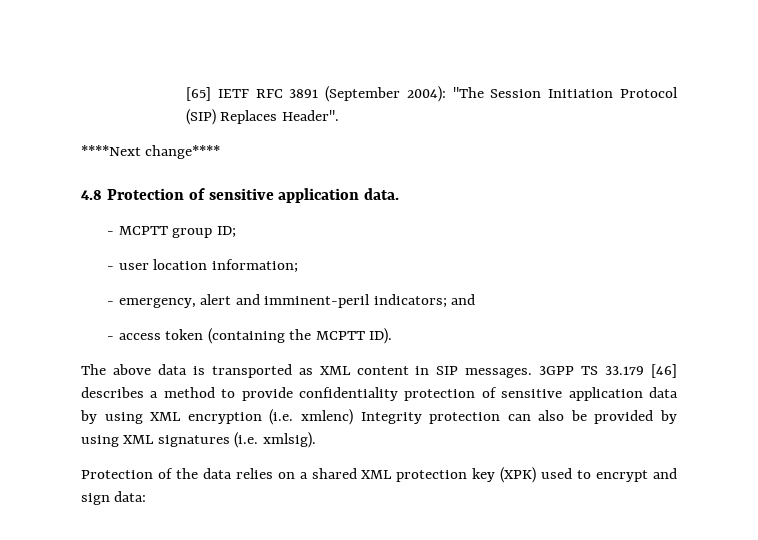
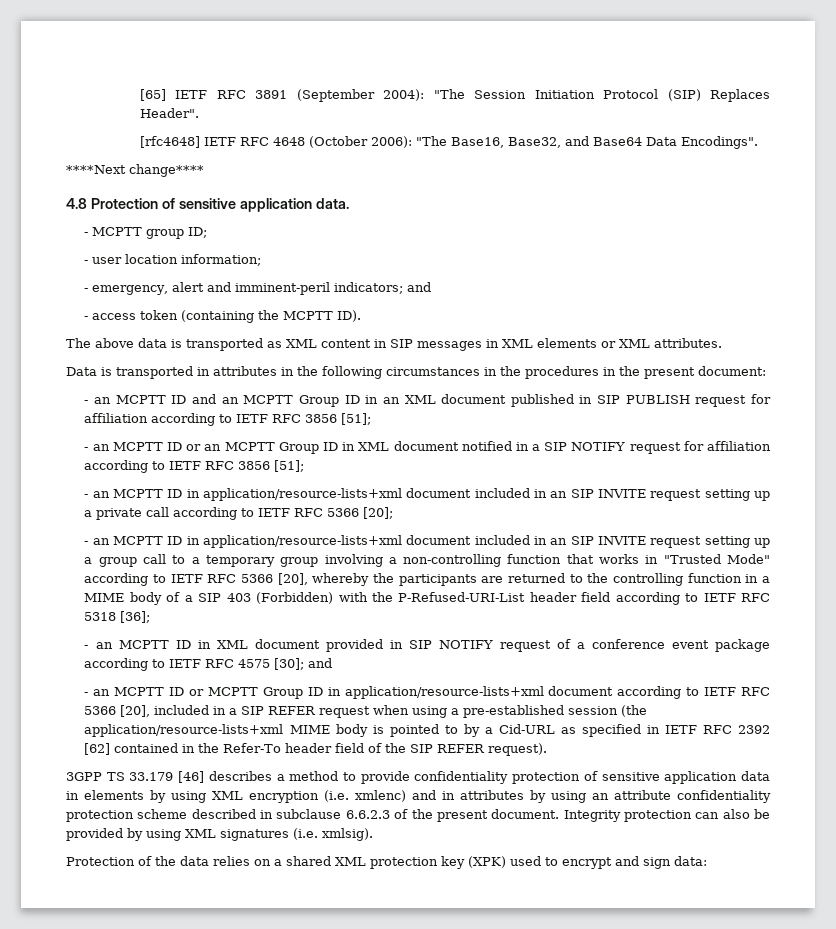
+ [rfc4648] IETF RFC 4648 (October 2006): "The Base16, Base32, and Base64 Data Encodings".
- The above data is transported as XML content in SIP messages. 3GPP TS 33.179 [46] describes a method to provide confidentiality protection of sensitive application data by using XML encryption (i.e. xmlenc) Integrity protection can also be provided by using XML signatures (i.e. xmlsig).
+ The above data is transported as XML content in SIP messages in XML elements or XML attributes.
+ Data is transported in attributes in the following circumstances in the procedures in the present document:
+ - an MCPTT ID and an MCPTT Group ID in an XML document published in SIP PUBLISH request for affiliation according to IETF RFC 3856 [51];
+ - an MCPTT ID or an MCPTT Group ID in XML document notified in a SIP NOTIFY request for affiliation according to IETF RFC 3856 [51];
+ - an MCPTT ID in application/resource-lists+xml document included in an SIP INVITE request setting up a private call according to IETF RFC 5366 [20];
+ - an MCPTT ID in application/resource-lists+xml document included in an SIP INVITE request setting up a group call to a temporary group involving a non-controlling function that works in "Trusted Mode" according to IETF RFC 5366 [20], whereby the participants are returned to the controlling function in a MIME body of a SIP 403 (Forbidden) with the P-Refused-URI-List header field according to IETF RFC 5318 [36];
+ - an MCPTT ID in XML document provided in SIP NOTIFY request of a conference event package according to IETF RFC 4575 [30]; and
+ - an MCPTT ID or MCPTT Group ID in application/resource-lists+xml document according to IETF RFC 5366 [20], included in a SIP REFER request when using a pre-established session (the application/resource-lists+xml MIME body is pointed to by a Cid-URL as specified in IETF RFC 2392 [62] contained in the Refer-To header field of the SIP REFER request).
+ 3GPP TS 33.179 [46] describes a method to provide confidentiality protection of sensitive application data in elements by using XML encryption (i.e. xmlenc) and in attributes by using an attribute confidentiality protection scheme described in subclause 6.6.2.3 of the present document. Integrity protection can also be provided by using XML signatures (i.e. xmlsig).

